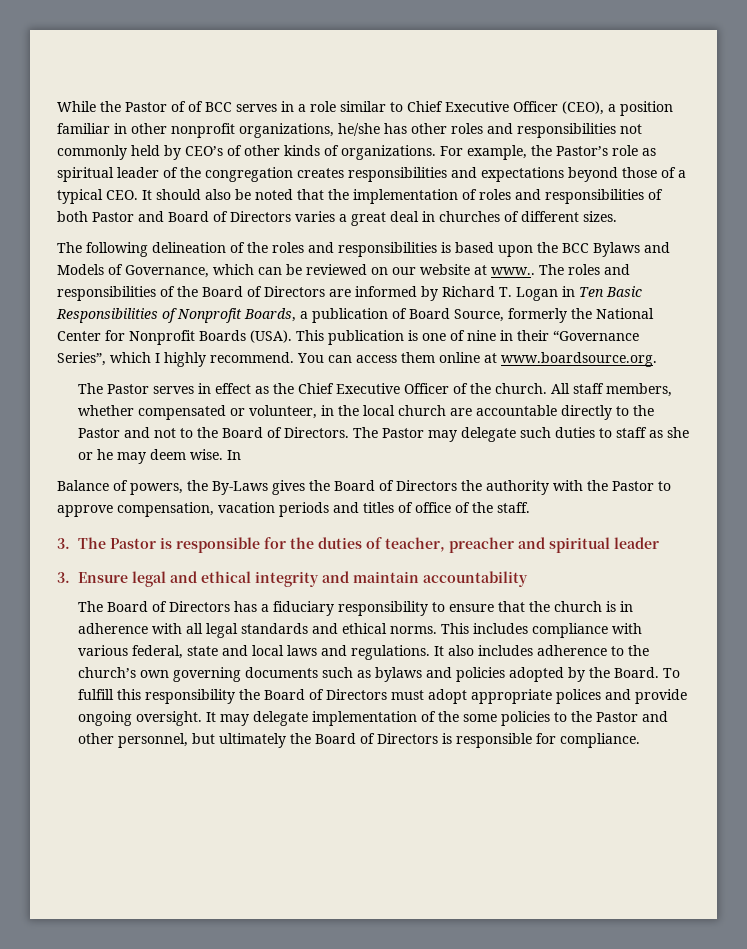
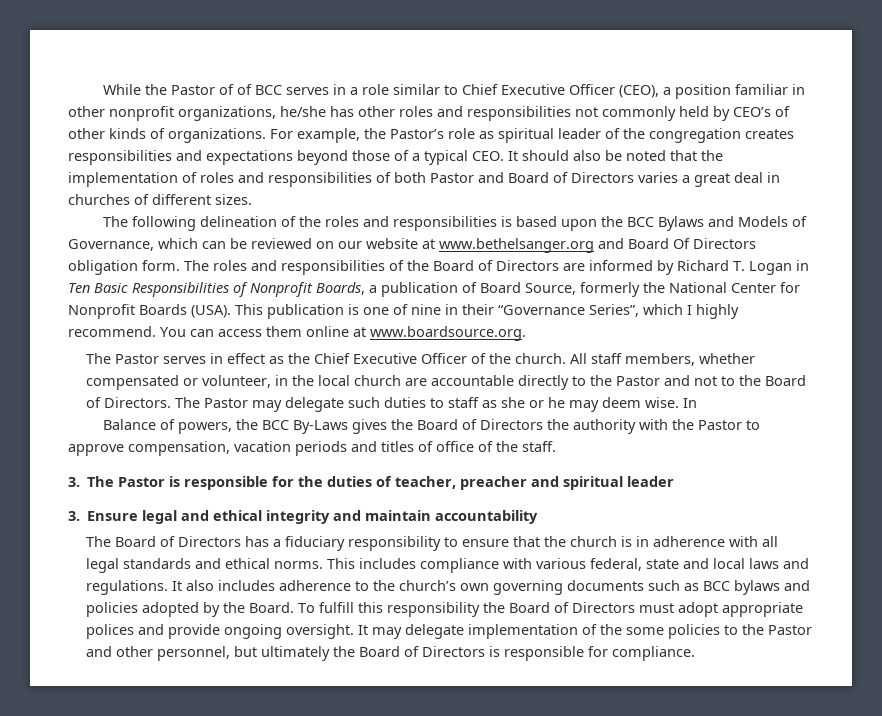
- The following delineation of the roles and responsibilities is based upon the BCC Bylaws and Models of Governance, which can be reviewed on our website at www..
+ The following delineation of the roles and responsibilities is based upon the BCC Bylaws and Models of Governance, which can be reviewed on our website at www.bethelsanger.org and Board Of Directors obligation form.
- Balance of powers, the By-Laws gives the Board of Directors the authority with the Pastor to approve compensation, vacation periods and titles of office of the staff.
+ Balance of powers, the BCC By-Laws gives the Board of Directors the authority with the Pastor to approve compensation, vacation periods and titles of office of the staff.
- It also includes adherence to the church’s own governing documents such as bylaws and policies adopted by the Board.
+ It also includes adherence to the church’s own governing documents such as BCC bylaws and policies adopted by the Board.

